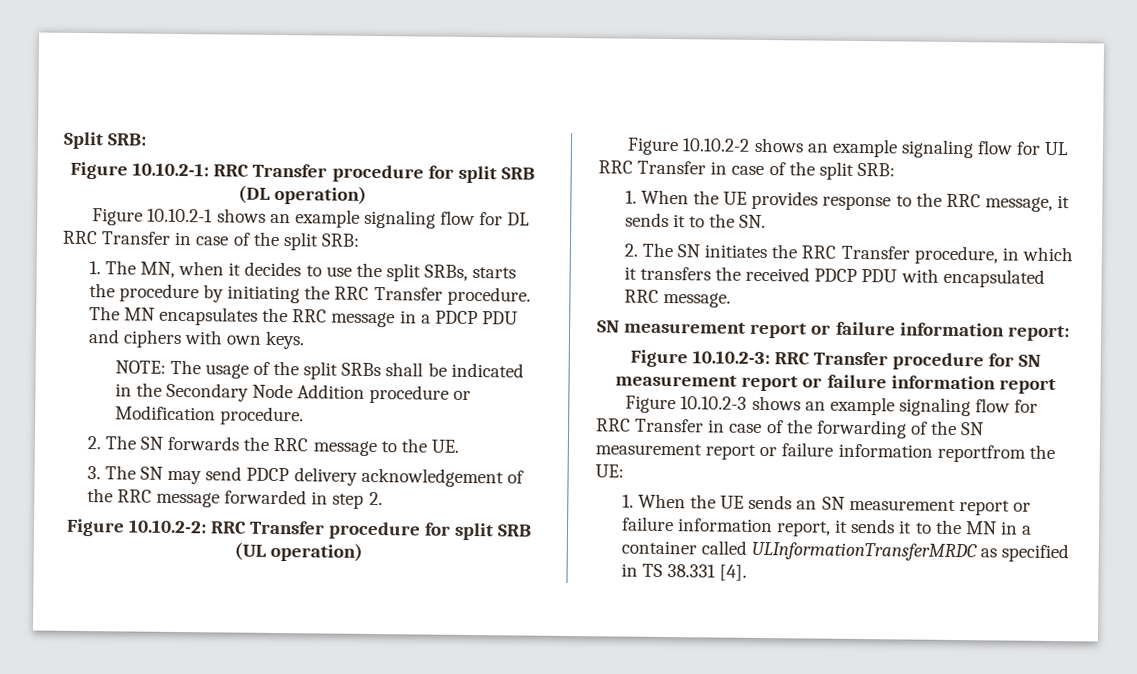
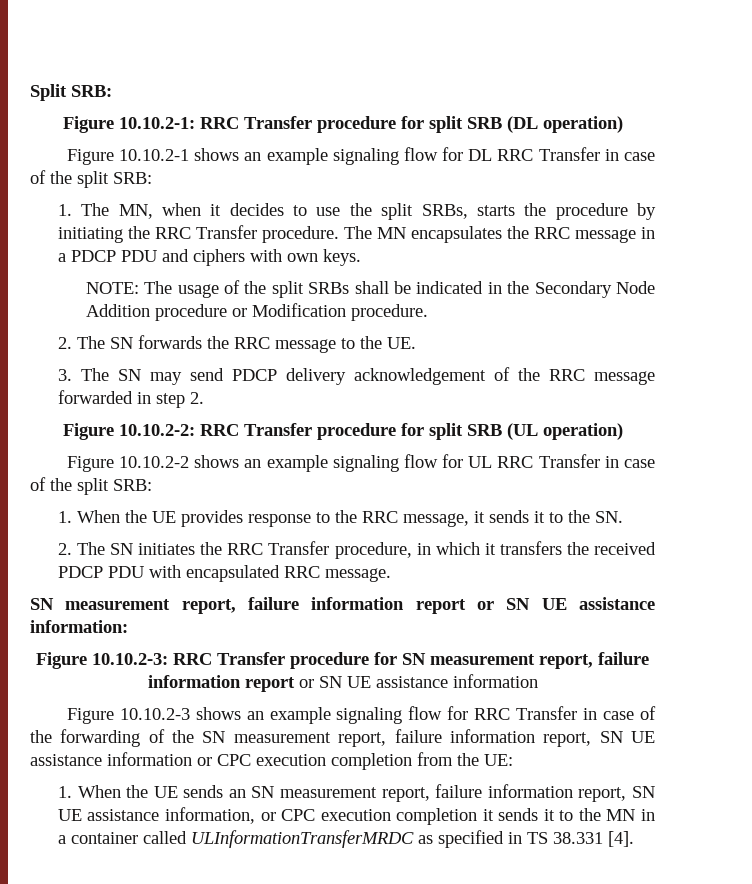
- SN measurement report or failure information report:
+ SN measurement report, failure information report or SN UE assistance information:
- Figure 10.10.2-3: RRC Transfer procedure for SN measurement report or failure information report
+ Figure 10.10.2-3: RRC Transfer procedure for SN measurement report, failure information report or SN UE assistance information
- Figure 10.10.2-3 shows an example signaling flow for RRC Transfer in case of the forwarding of the SN measurement report or failure information reportfrom the UE:
+ Figure 10.10.2-3 shows an example signaling flow for RRC Transfer in case of the forwarding of the SN measurement report, failure information report, SN UE assistance information or CPC execution completion from the UE:
- 1. When the UE sends an SN measurement report or failure information report, it sends it to the MN in a container called ULInformationTransferMRDC as specified in TS 38.331 [4].
+ 1. When the UE sends an SN measurement report, failure information report, SN UE assistance information, or CPC execution completion it sends it to the MN in a container called ULInformationTransferMRDC as specified in TS 38.331 [4].

